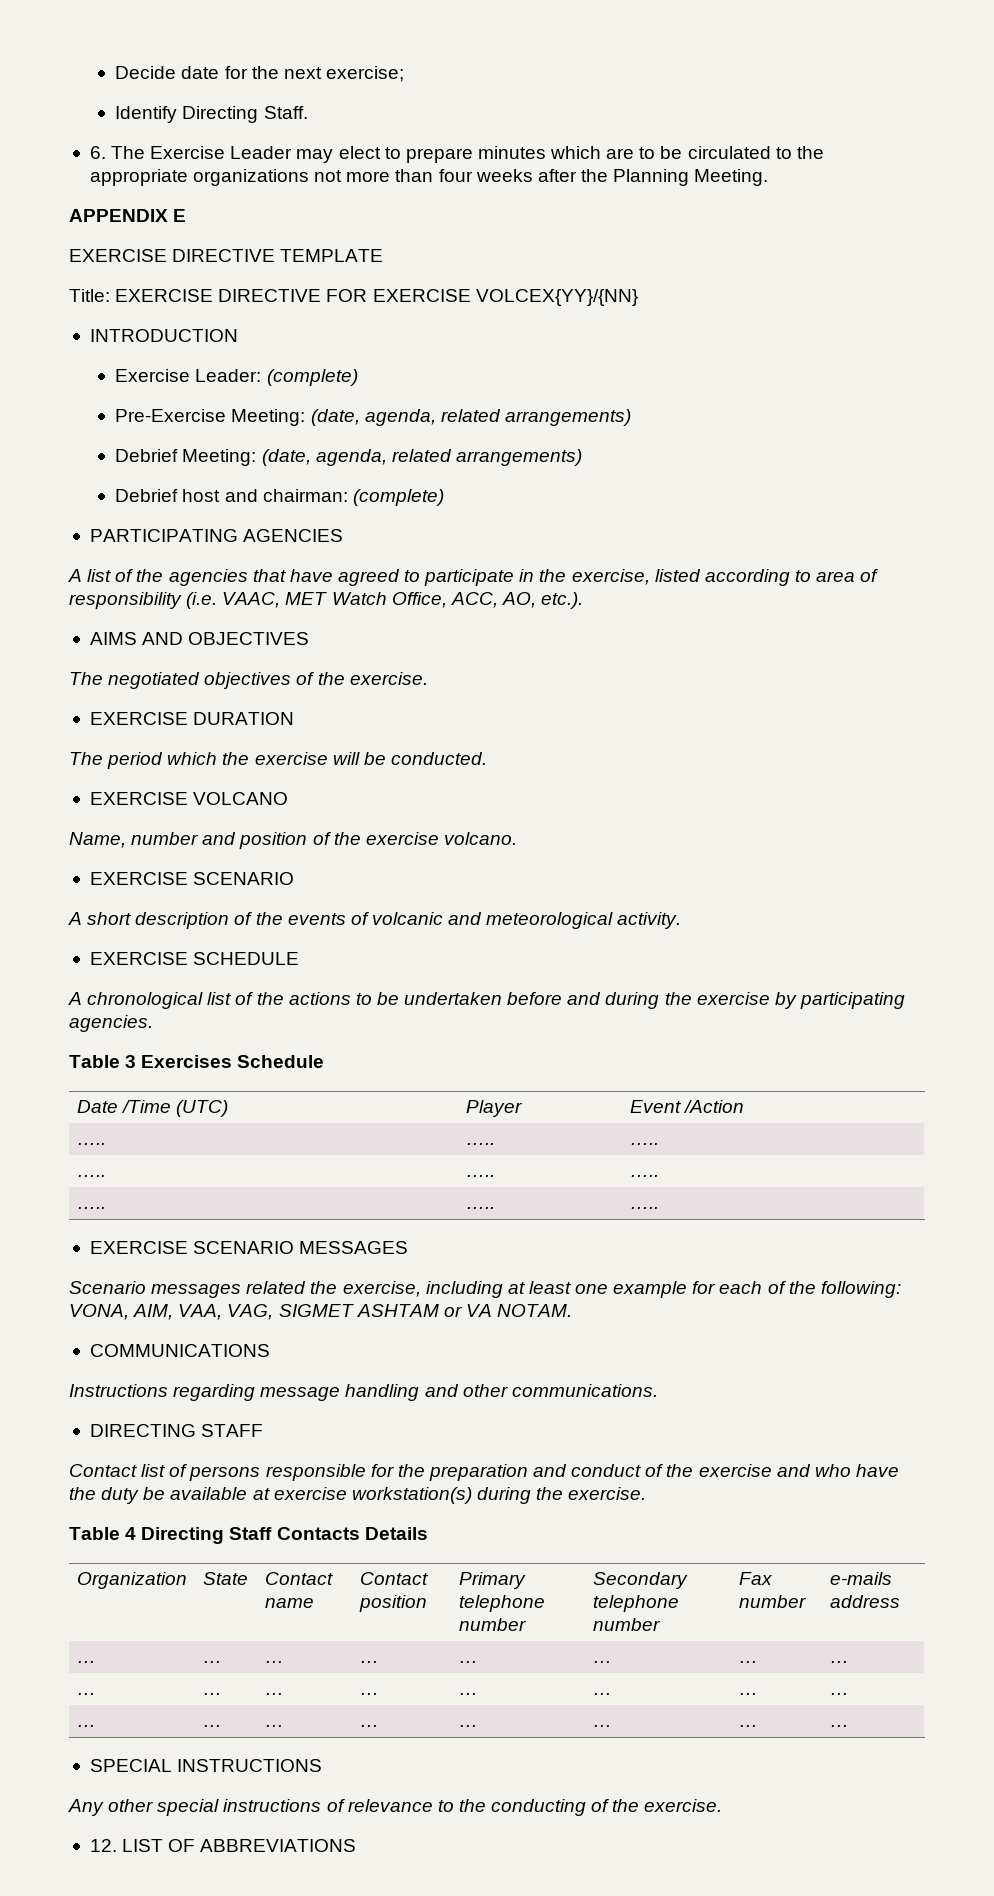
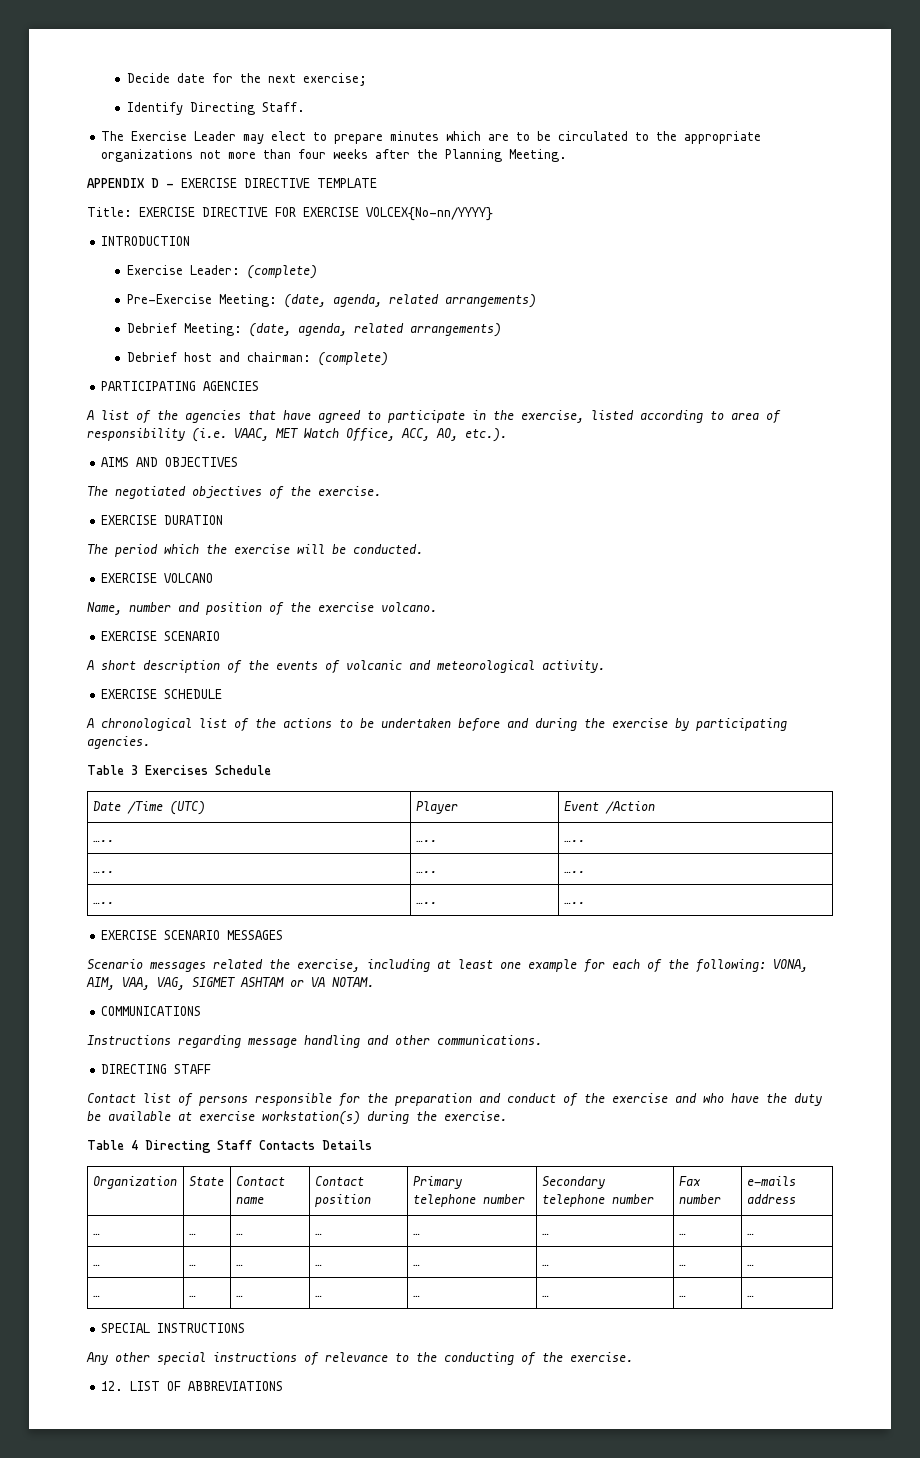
- 6. The Exercise Leader may elect to prepare minutes which are to be circulated to the appropriate organizations not more than four weeks after the Planning Meeting.
+ The Exercise Leader may elect to prepare minutes which are to be circulated to the appropriate organizations not more than four weeks after the Planning Meeting.
- APPENDIX E
- EXERCISE DIRECTIVE TEMPLATE
+ APPENDIX D - EXERCISE DIRECTIVE TEMPLATE
- Title: EXERCISE DIRECTIVE FOR EXERCISE VOLCEX{YY}/{NN}
+ Title: EXERCISE DIRECTIVE FOR EXERCISE VOLCEX{No-nn/YYYY}

